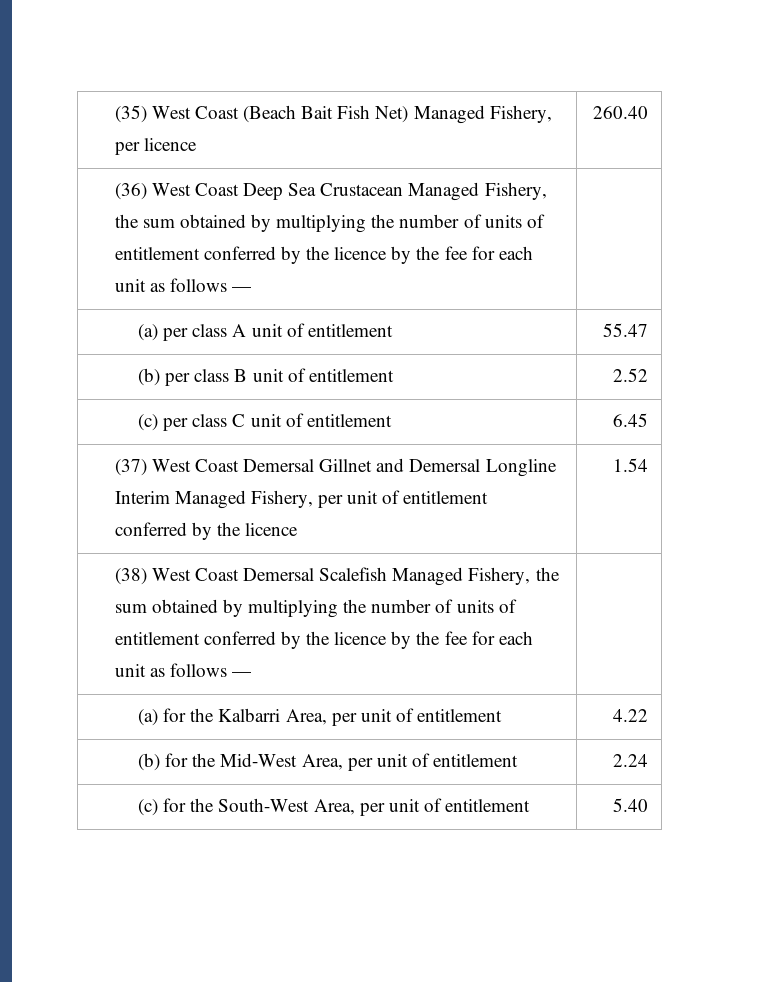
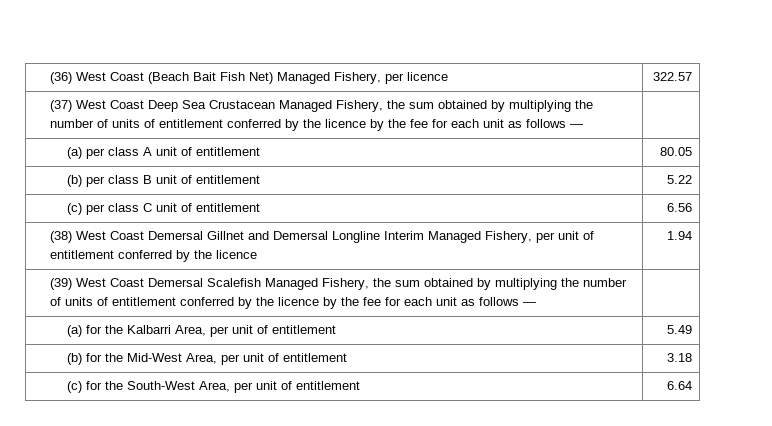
- (35) West Coast (Beach Bait Fish Net) Managed Fishery, per licence | 260.40
- (36) West Coast Deep Sea Crustacean Managed Fishery, the sum obtained by multiplying the number of units of entitlement conferred by the licence by the fee for each unit as follows — |
+ (36) West Coast (Beach Bait Fish Net) Managed Fishery, per licence | 322.57
+ (37) West Coast Deep Sea Crustacean Managed Fishery, the sum obtained by multiplying the number of units of entitlement conferred by the licence by the fee for each unit as follows — |
- (a) per class A unit of entitlement | 55.47
+ (a) per class A unit of entitlement | 80.05
- (b) per class B unit of entitlement | 2.52
+ (b) per class B unit of entitlement | 5.22
- (c) per class C unit of entitlement | 6.45
- (37) West Coast Demersal Gillnet and Demersal Longline Interim Managed Fishery, per unit of entitlement conferred by the licence | 1.54
- (38) West Coast Demersal Scalefish Managed Fishery, the sum obtained by multiplying the number of units of entitlement conferred by the licence by the fee for each unit as follows — |
+ (c) per class C unit of entitlement | 6.56
+ (38) West Coast Demersal Gillnet and Demersal Longline Interim Managed Fishery, per unit of entitlement conferred by the licence | 1.94
+ (39) West Coast Demersal Scalefish Managed Fishery, the sum obtained by multiplying the number of units of entitlement conferred by the licence by the fee for each unit as follows — |
- (a) for the Kalbarri Area, per unit of entitlement | 4.22
+ (a) for the Kalbarri Area, per unit of entitlement | 5.49
- (b) for the Mid-West Area, per unit of entitlement | 2.24
+ (b) for the Mid-West Area, per unit of entitlement | 3.18
- (c) for the South-West Area, per unit of entitlement | 5.40
+ (c) for the South-West Area, per unit of entitlement | 6.64

